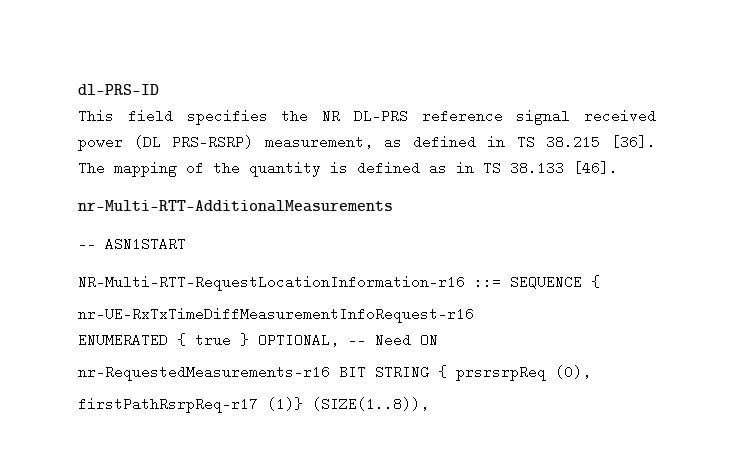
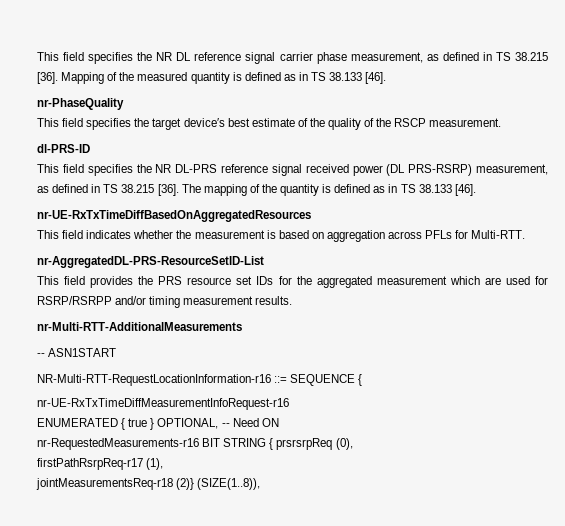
+ This field specifies the NR DL reference signal carrier phase measurement, as defined in TS 38.215 [36]. Mapping of the measured quantity is defined as in TS 38.133 [46].
+ nr-PhaseQuality
+ This field specifies the target device′s best estimate of the quality of the RSCP measurement.
+ nr-UE-RxTxTimeDiffBasedOnAggregatedResources
+ This field indicates whether the measurement is based on aggregation across PFLs for Multi-RTT.
+ nr-AggregatedDL-PRS-ResourceSetID-List
+ This field provides the PRS resource set IDs for the aggregated measurement which are used for RSRP/RSRPP and/or timing measurement results.
- firstPathRsrpReq-r17 (1)} (SIZE(1..8)),
+ firstPathRsrpReq-r17 (1),
+ jointMeasurementsReq-r18 (2)} (SIZE(1..8)),

